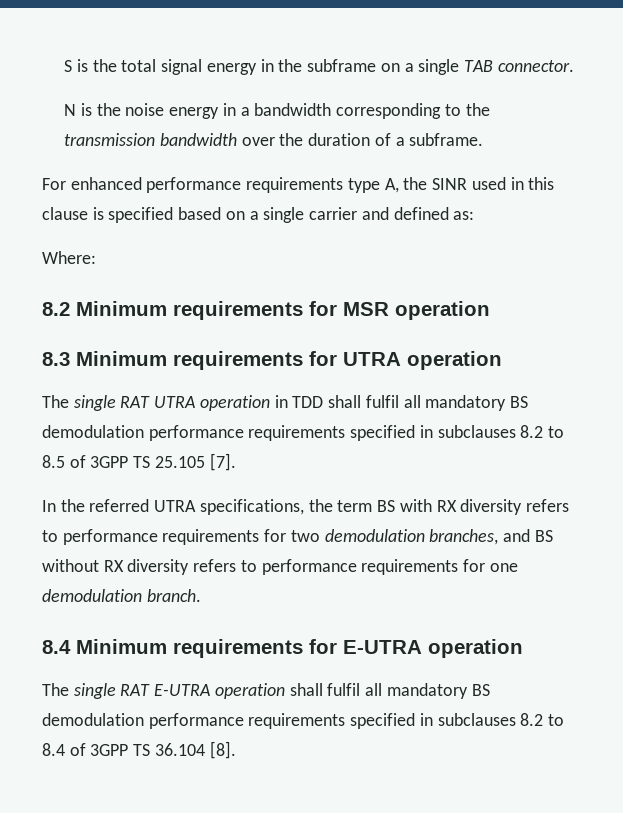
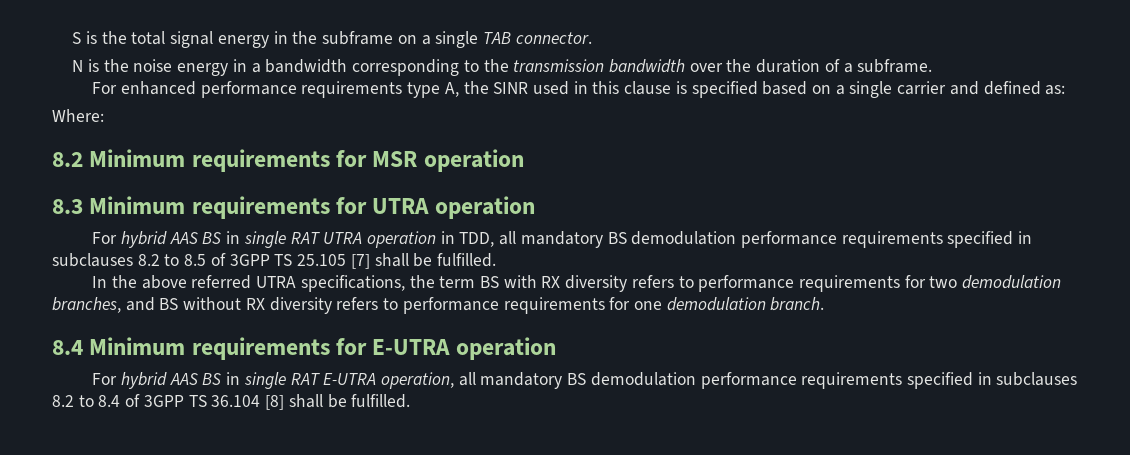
- The single RAT UTRA operation in TDD shall fulfil all mandatory BS demodulation performance requirements specified in subclauses 8.2 to 8.5 of 3GPP TS 25.105 [7].
+ For hybrid AAS BS in single RAT UTRA operation in TDD, all mandatory BS demodulation performance requirements specified in subclauses 8.2 to 8.5 of 3GPP TS 25.105 [7] shall be fulfilled.
- In the referred UTRA specifications, the term BS with RX diversity refers to performance requirements for two demodulation branches, and BS without RX diversity refers to performance requirements for one demodulation branch.
+ In the above referred UTRA specifications, the term BS with RX diversity refers to performance requirements for two demodulation branches, and BS without RX diversity refers to performance requirements for one demodulation branch.
- The single RAT E-UTRA operation shall fulfil all mandatory BS demodulation performance requirements specified in subclauses 8.2 to 8.4 of 3GPP TS 36.104 [8].
+ For hybrid AAS BS in single RAT E-UTRA operation, all mandatory BS demodulation performance requirements specified in subclauses 8.2 to 8.4 of 3GPP TS 36.104 [8] shall be fulfilled.

